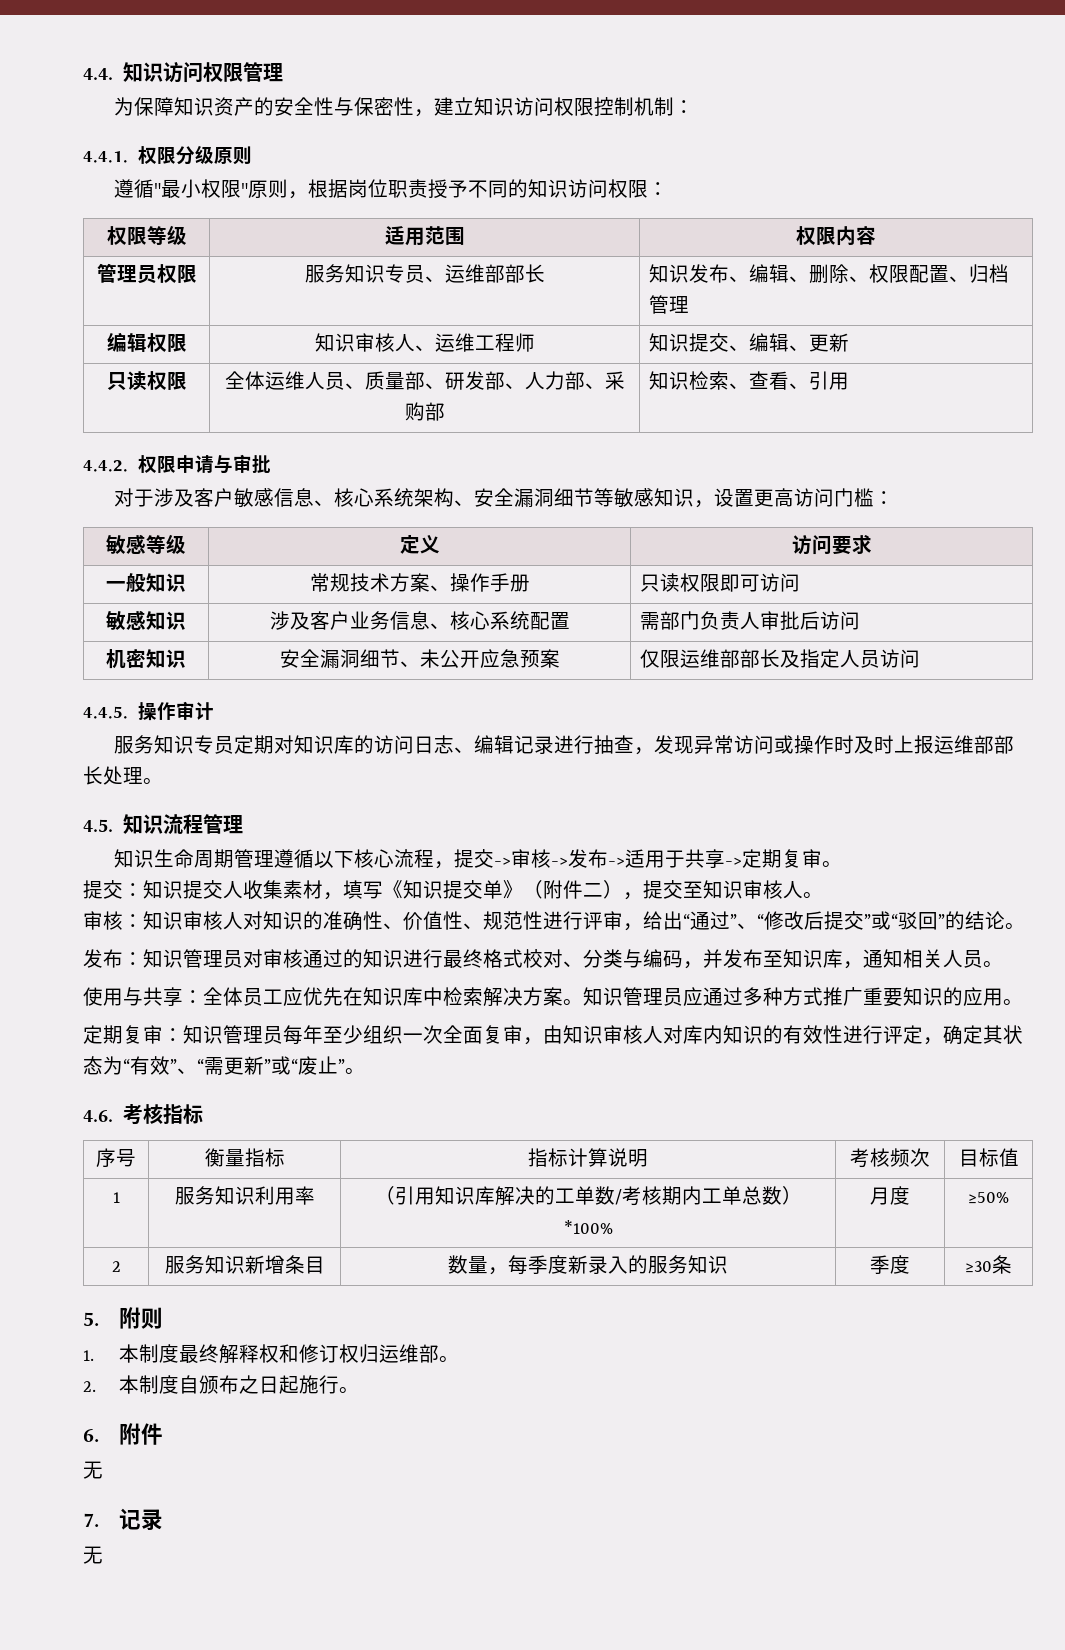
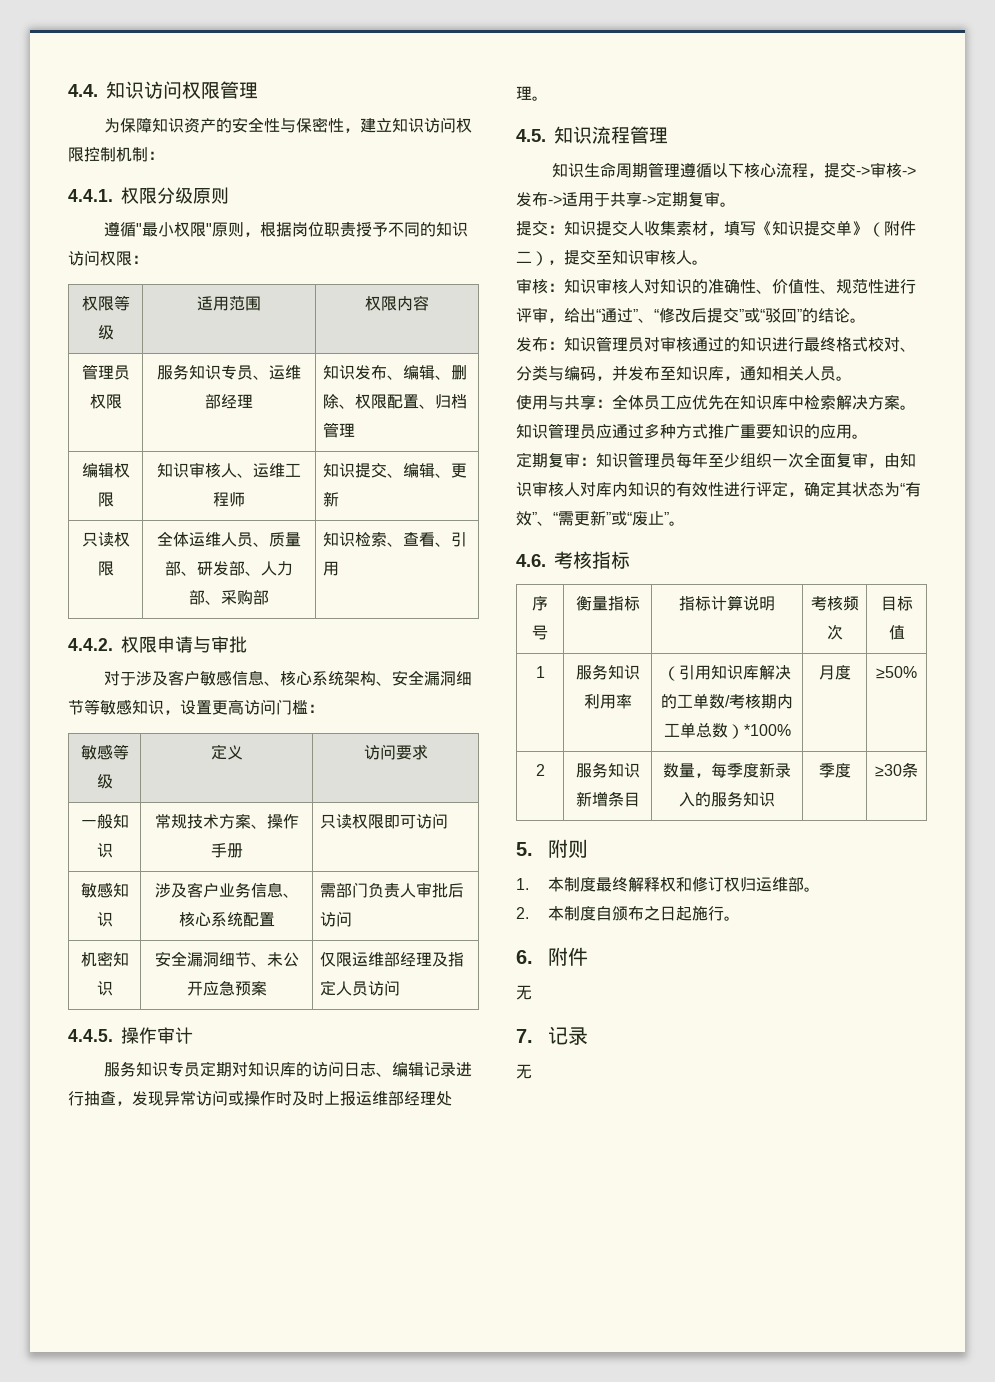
- 管理员权限 | 服务知识专员、运维部部长 | 知识发布、编辑、删除、权限配置、归档管理
+ 管理员权限 | 服务知识专员、运维部经理 | 知识发布、编辑、删除、权限配置、归档管理
- 机密知识 | 安全漏洞细节、未公开应急预案 | 仅限运维部部长及指定人员访问
+ 机密知识 | 安全漏洞细节、未公开应急预案 | 仅限运维部经理及指定人员访问
- 服务知识专员定期对知识库的访问日志、编辑记录进行抽查，发现异常访问或操作时及时上报运维部部长处理。
+ 服务知识专员定期对知识库的访问日志、编辑记录进行抽查，发现异常访问或操作时及时上报运维部经理处理。

